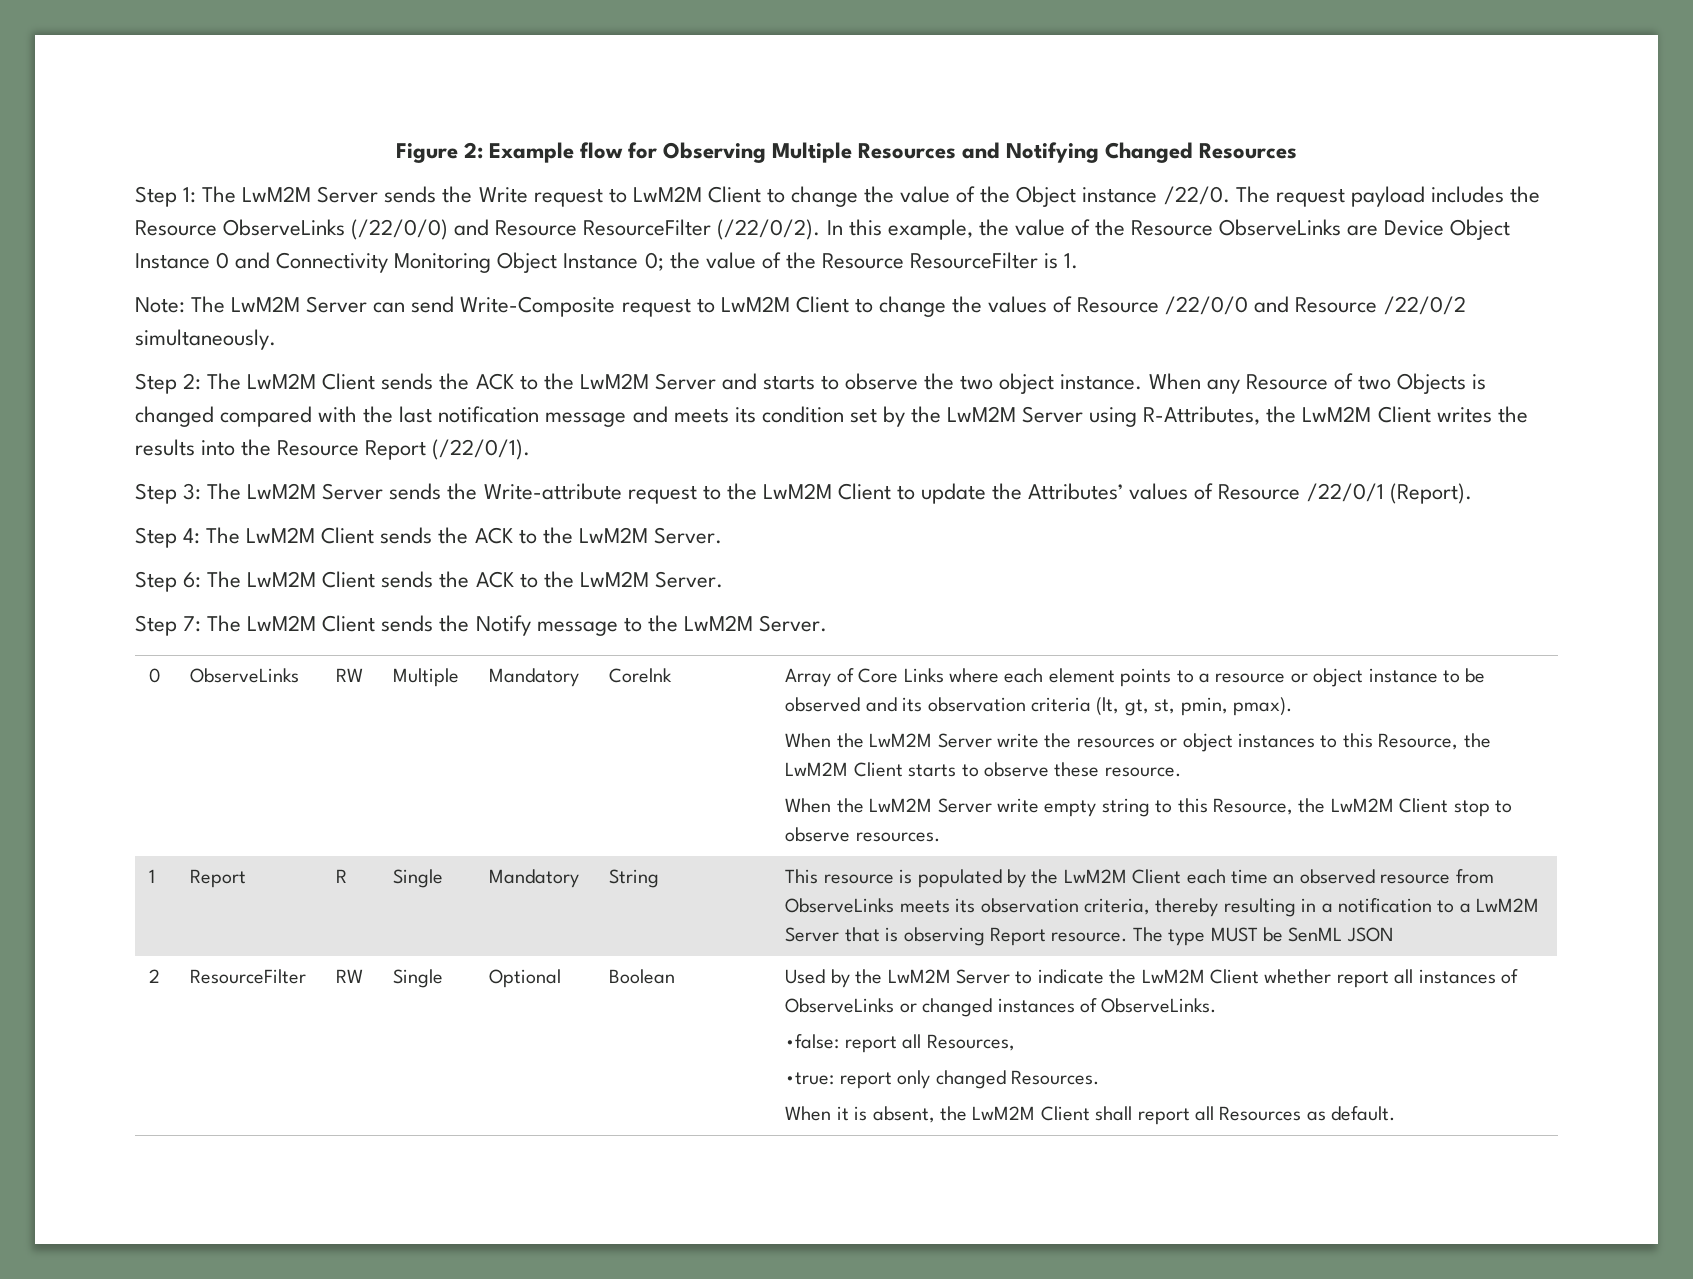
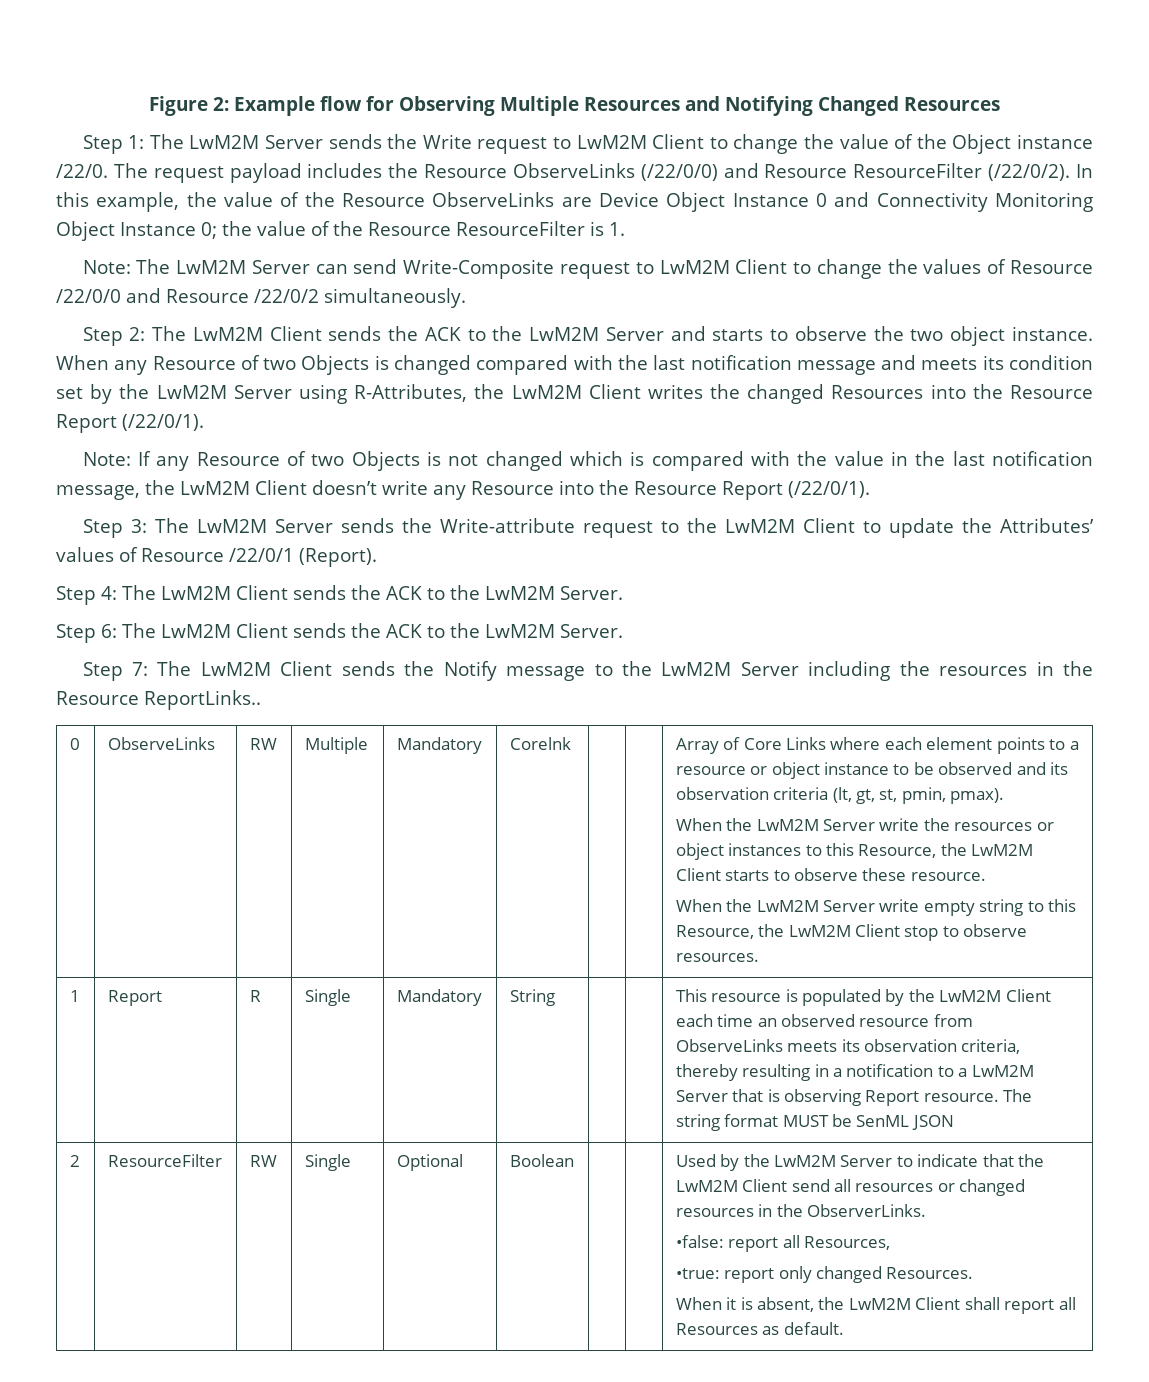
- When any Resource of two Objects is changed compared with the last notification message and meets its condition set by the LwM2M Server using R-Attributes, the LwM2M Client writes the results into the Resource Report (/22/0/1).
+ When any Resource of two Objects is changed compared with the last notification message and meets its condition set by the LwM2M Server using R-Attributes, the LwM2M Client writes the changed Resources into the Resource Report (/22/0/1).
+ Note: If any Resource of two Objects is not changed which is compared with the value in the last notification message, the LwM2M Client doesn’t write any Resource into the Resource Report (/22/0/1).
- Step 7: The LwM2M Client sends the Notify message to the LwM2M Server.
+ Step 7: The LwM2M Client sends the Notify message to the LwM2M Server including the resources in the Resource ReportLinks..
- The type MUST be SenML JSON
+ The string format MUST be SenML JSON
- Used by the LwM2M Server to indicate the LwM2M Client whether report all instances of ObserveLinks or changed instances of ObserveLinks.
+ Used by the LwM2M Server to indicate that the LwM2M Client send all resources or changed resources in the ObserverLinks.

